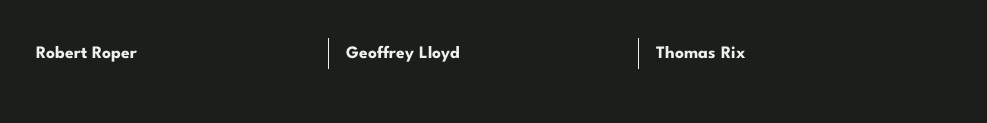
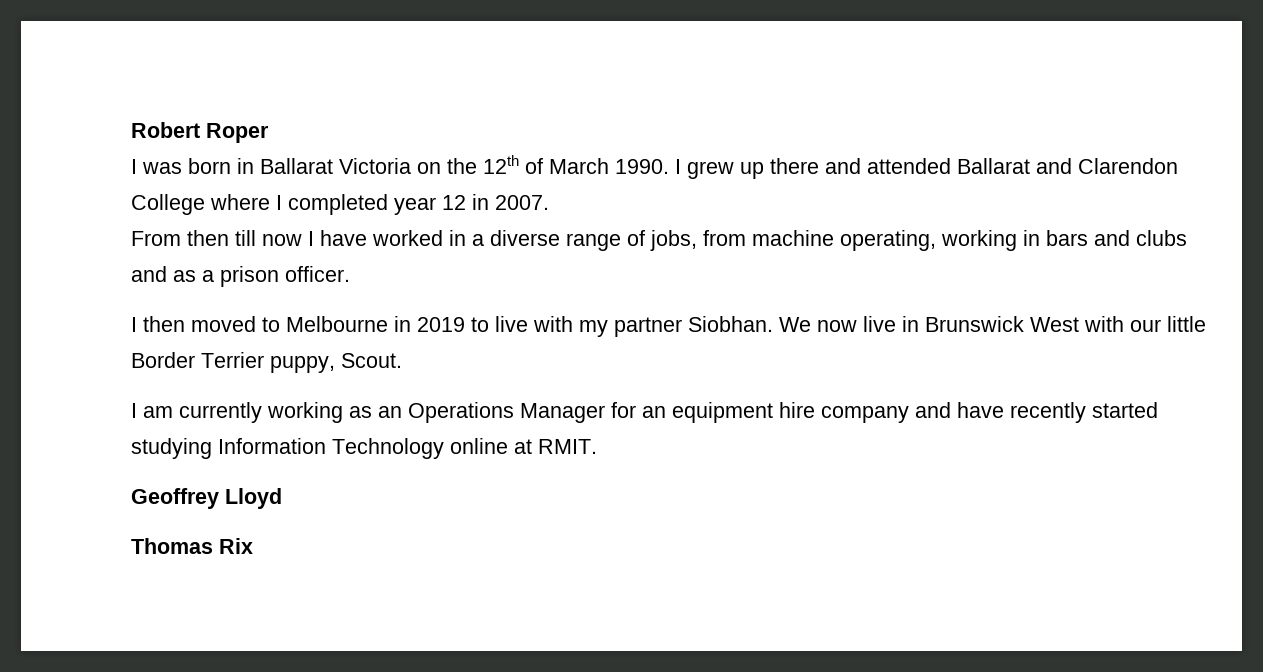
+ I was born in Ballarat Victoria on the 12th of March 1990. I grew up there and attended Ballarat and Clarendon College where I completed year 12 in 2007.
+ From then till now I have worked in a diverse range of jobs, from machine operating, working in bars and clubs and as a prison officer.
+ I then moved to Melbourne in 2019 to live with my partner Siobhan. We now live in Brunswick West with our little Border Terrier puppy, Scout.
+ I am currently working as an Operations Manager for an equipment hire company and have recently started studying Information Technology online at RMIT.

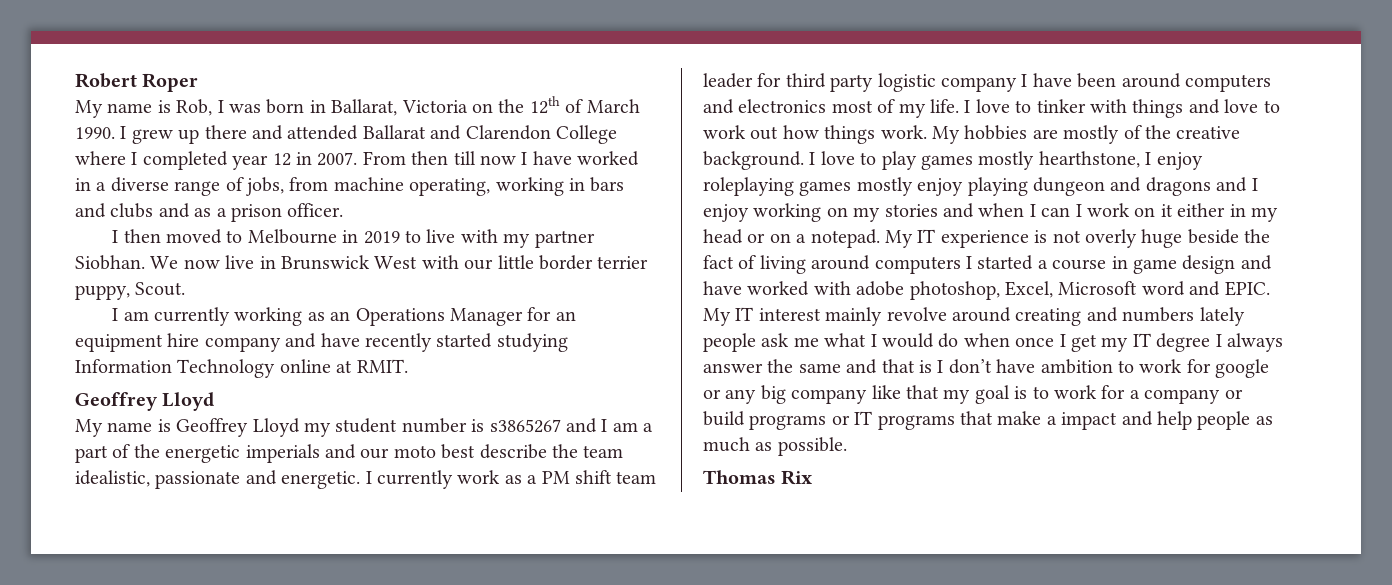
- I was born in Ballarat Victoria on the 12th of March 1990.
+ My name is Rob, I was born in Ballarat, Victoria on the 12th of March 1990.
- I grew up there and attended Ballarat and Clarendon College where I completed year 12 in 2007.
- From then till now I have worked in a diverse range of jobs, from machine operating, working in bars and clubs and as a prison officer.
+ I grew up there and attended Ballarat and Clarendon College where I completed year 12 in 2007. From then till now I have worked in a diverse range of jobs, from machine operating, working in bars and clubs and as a prison officer.
- We now live in Brunswick West with our little Border Terrier puppy, Scout.
+ We now live in Brunswick West with our little border terrier puppy, Scout.
+ My name is Geoffrey Lloyd my student number is s3865267 and I am a part of the energetic imperials and our moto best describe the team idealistic, passionate and energetic. I currently work as a PM shift team leader for third party logistic company I have been around computers and electronics most of my life. I love to tinker with things and love to work out how things work. My hobbies are mostly of the creative background. I love to play games mostly hearthstone, I enjoy roleplaying games mostly enjoy playing dungeon and dragons and I enjoy working on my stories and when I can I work on it either in my head or on a notepad. My IT experience is not overly huge beside the fact of living around computers I started a course in game design and have worked with adobe photoshop, Excel, Microsoft word and EPIC. My IT interest mainly revolve around creating and numbers lately people ask me what I would do when once I get my IT degree I always answer the same and that is I don’t have ambition to work for google or any big company like that my goal is to work for a company or build programs or IT programs that make a impact and help people as much as possible.

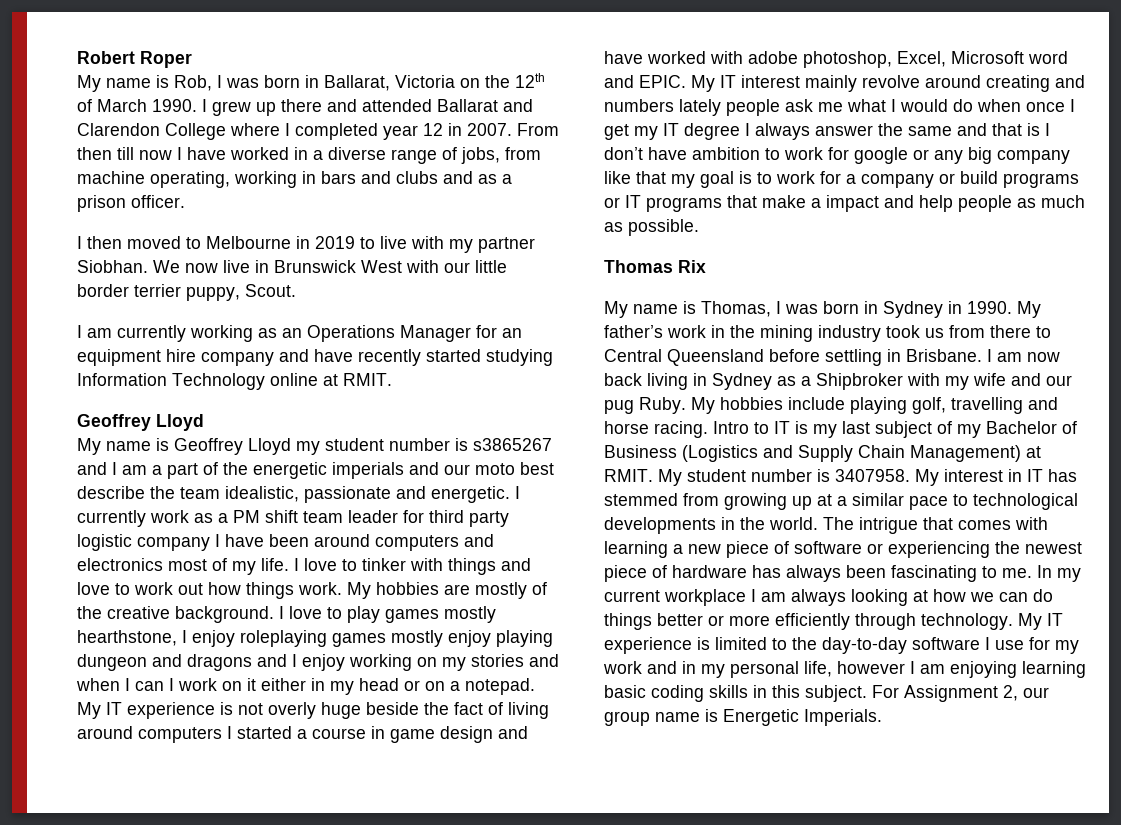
+ My name is Thomas, I was born in Sydney in 1990. My father’s work in the mining industry took us from there to Central Queensland before settling in Brisbane. I am now back living in Sydney as a Shipbroker with my wife and our pug Ruby. My hobbies include playing golf, travelling and horse racing. Intro to IT is my last subject of my Bachelor of Business (Logistics and Supply Chain Management) at RMIT. My student number is 3407958. My interest in IT has stemmed from growing up at a similar pace to technological developments in the world. The intrigue that comes with learning a new piece of software or experiencing the newest piece of hardware has always been fascinating to me. In my current workplace I am always looking at how we can do things better or more efficiently through technology. My IT experience is limited to the day-to-day software I use for my work and in my personal life, however I am enjoying learning basic coding skills in this subject. For Assignment 2, our group name is Energetic Imperials.

